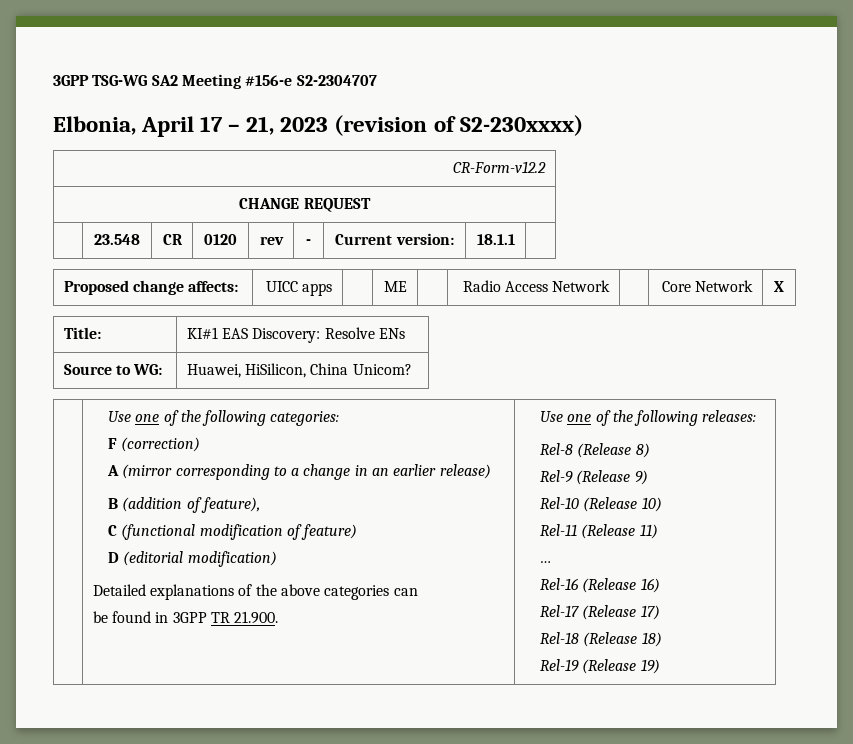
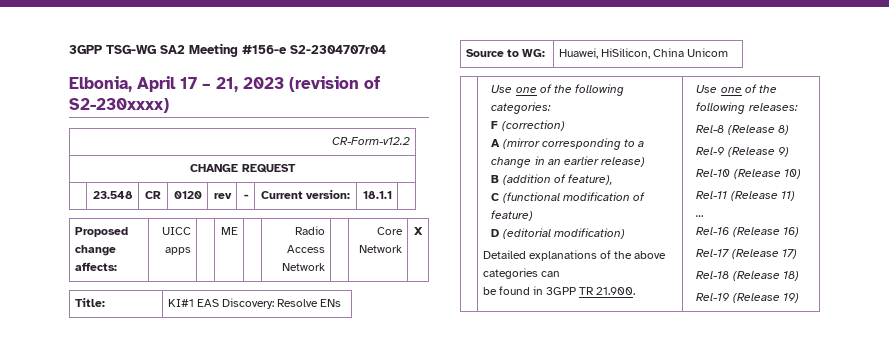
- 3GPP TSG-WG SA2 Meeting #156-e S2-2304707
+ 3GPP TSG-WG SA2 Meeting #156-e S2-2304707r04
- Source to WG: | Huawei, HiSilicon, China Unicom?
+ Source to WG: | Huawei, HiSilicon, China Unicom

